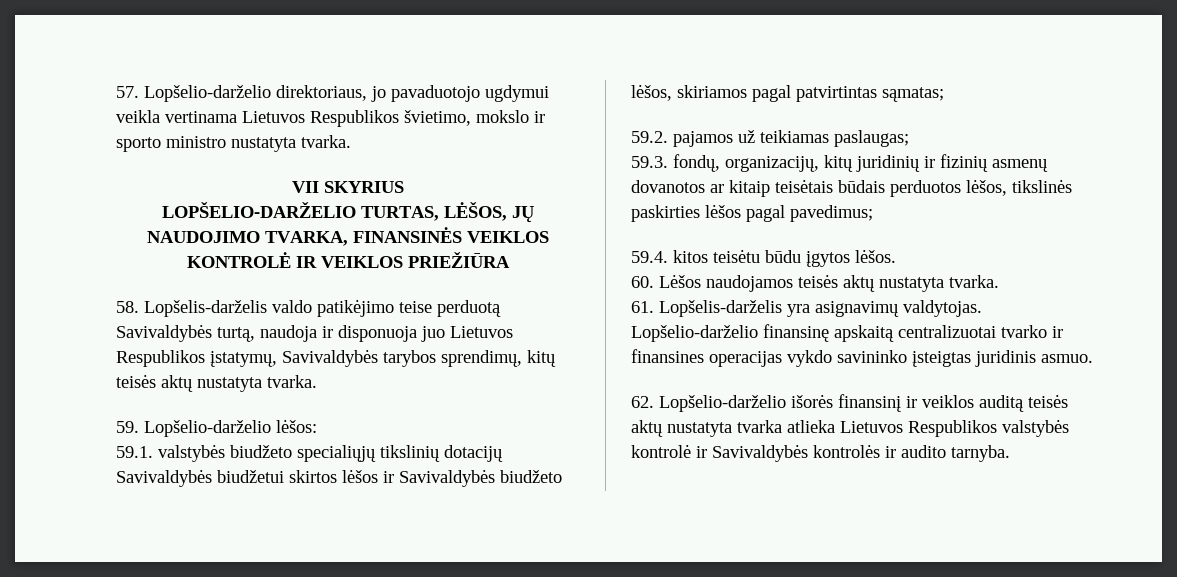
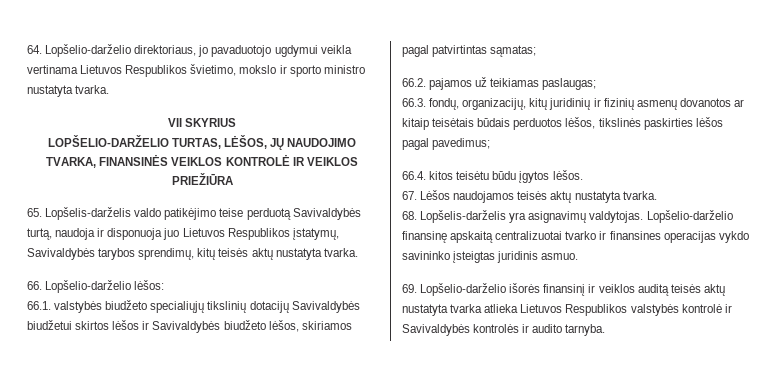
- 57. Lopšelio-darželio direktoriaus, jo pavaduotojo ugdymui veikla vertinama Lietuvos Respublikos švietimo, mokslo ir sporto ministro nustatyta tvarka.
+ 64. Lopšelio-darželio direktoriaus, jo pavaduotojo ugdymui veikla vertinama Lietuvos Respublikos švietimo, mokslo ir sporto ministro nustatyta tvarka.
- 58. Lopšelis-darželis valdo patikėjimo teise perduotą Savivaldybės turtą, naudoja ir disponuoja juo Lietuvos Respublikos įstatymų, Savivaldybės tarybos sprendimų, kitų teisės aktų nustatyta tvarka.
+ 65. Lopšelis-darželis valdo patikėjimo teise perduotą Savivaldybės turtą, naudoja ir disponuoja juo Lietuvos Respublikos įstatymų, Savivaldybės tarybos sprendimų, kitų teisės aktų nustatyta tvarka.
- 59. Lopšelio-darželio lėšos:
+ 66. Lopšelio-darželio lėšos:
- 59.1. valstybės biudžeto specialiųjų tikslinių dotacijų Savivaldybės biudžetui skirtos lėšos ir Savivaldybės biudžeto lėšos, skiriamos pagal patvirtintas sąmatas;
+ 66.1. valstybės biudžeto specialiųjų tikslinių dotacijų Savivaldybės biudžetui skirtos lėšos ir Savivaldybės biudžeto lėšos, skiriamos pagal patvirtintas sąmatas;
- 59.2. pajamos už teikiamas paslaugas;
+ 66.2. pajamos už teikiamas paslaugas;
- 59.3. fondų, organizacijų, kitų juridinių ir fizinių asmenų dovanotos ar kitaip teisėtais būdais perduotos lėšos, tikslinės paskirties lėšos pagal pavedimus;
+ 66.3. fondų, organizacijų, kitų juridinių ir fizinių asmenų dovanotos ar kitaip teisėtais būdais perduotos lėšos, tikslinės paskirties lėšos pagal pavedimus;
- 59.4. kitos teisėtu būdu įgytos lėšos.
+ 66.4. kitos teisėtu būdu įgytos lėšos.
- 60. Lėšos naudojamos teisės aktų nustatyta tvarka.
+ 67. Lėšos naudojamos teisės aktų nustatyta tvarka.
- 61. Lopšelis-darželis yra asignavimų valdytojas.
+ 68. Lopšelis-darželis yra asignavimų valdytojas.
- 62. Lopšelio-darželio išorės finansinį ir veiklos auditą teisės aktų nustatyta tvarka atlieka Lietuvos Respublikos valstybės kontrolė ir Savivaldybės kontrolės ir audito tarnyba.
+ 69. Lopšelio-darželio išorės finansinį ir veiklos auditą teisės aktų nustatyta tvarka atlieka Lietuvos Respublikos valstybės kontrolė ir Savivaldybės kontrolės ir audito tarnyba.

